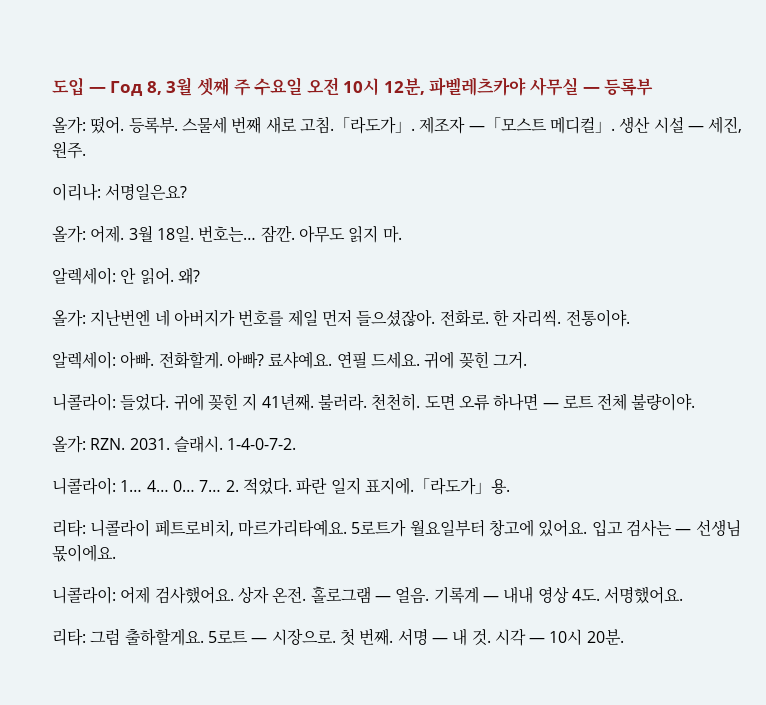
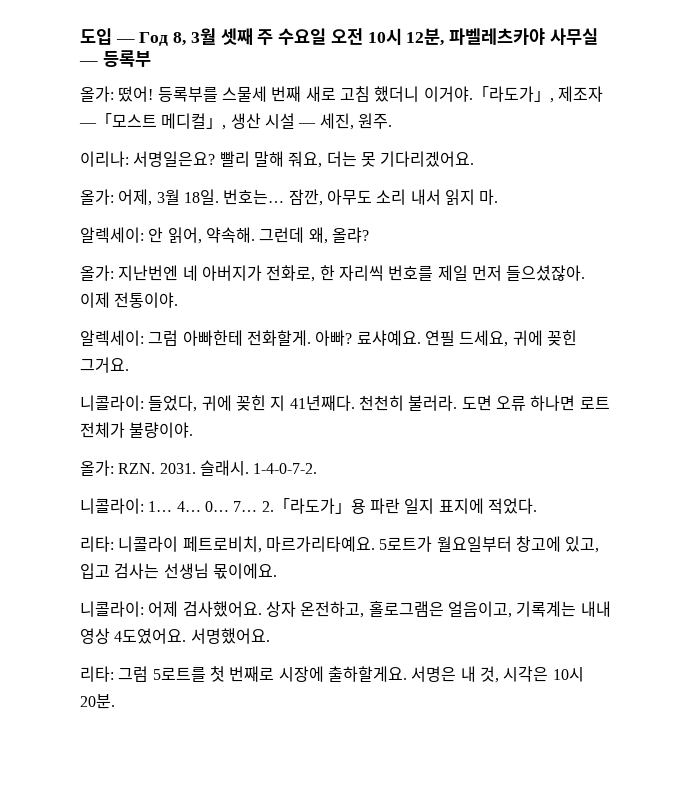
- 올가: 떴어. 등록부. 스물세 번째 새로 고침.「라도가」. 제조자 —「모스트 메디컬」. 생산 시설 — 세진, 원주.
+ 올가: 떴어! 등록부를 스물세 번째 새로 고침 했더니 이거야.「라도가」, 제조자 —「모스트 메디컬」, 생산 시설 — 세진, 원주.
- 이리나: 서명일은요?
- 올가: 어제. 3월 18일.
+ 이리나: 서명일은요? 빨리 말해 줘요, 더는 못 기다리겠어요.
+ 올가: 어제, 3월 18일.
- 잠깐. 아무도 읽지 마.
+ 잠깐, 아무도 소리 내서 읽지 마.
- 알렉세이: 안 읽어. 왜?
+ 알렉세이: 안 읽어, 약속해. 그런데 왜, 올랴?
- 올가: 지난번엔 네 아버지가 번호를 제일 먼저 들으셨잖아.
+ 올가: 지난번엔 네 아버지가 전화로, 한 자리씩 번호를 제일 먼저 들으셨잖아.
- 전화로. 한 자리씩. 전통이야.
+ 이제 전통이야.
- 알렉세이: 아빠. 전화할게.
+ 알렉세이: 그럼 아빠한테 전화할게.
- 연필 드세요. 귀에 꽂힌 그거.
- 니콜라이: 들었다. 귀에 꽂힌 지 41년째. 불러라. 천천히. 도면 오류 하나면 — 로트 전체 불량이야.
+ 연필 드세요, 귀에 꽂힌 그거요.
+ 니콜라이: 들었다, 귀에 꽂힌 지 41년째다. 천천히 불러라. 도면 오류 하나면 로트 전체가 불량이야.
- 2. 적었다. 파란 일지 표지에.「라도가」용.
+ 2.「라도가」용 파란 일지 표지에 적었다.
- 5로트가 월요일부터 창고에 있어요. 입고 검사는 — 선생님 몫이에요.
+ 5로트가 월요일부터 창고에 있고, 입고 검사는 선생님 몫이에요.
- 상자 온전. 홀로그램 — 얼음. 기록계 — 내내 영상 4도.
+ 상자 온전하고, 홀로그램은 얼음이고, 기록계는 내내 영상 4도였어요.
- 리타: 그럼 출하할게요. 5로트 — 시장으로. 첫 번째. 서명 — 내 것. 시각 — 10시 20분.
+ 리타: 그럼 5로트를 첫 번째로 시장에 출하할게요. 서명은 내 것, 시각은 10시 20분.

